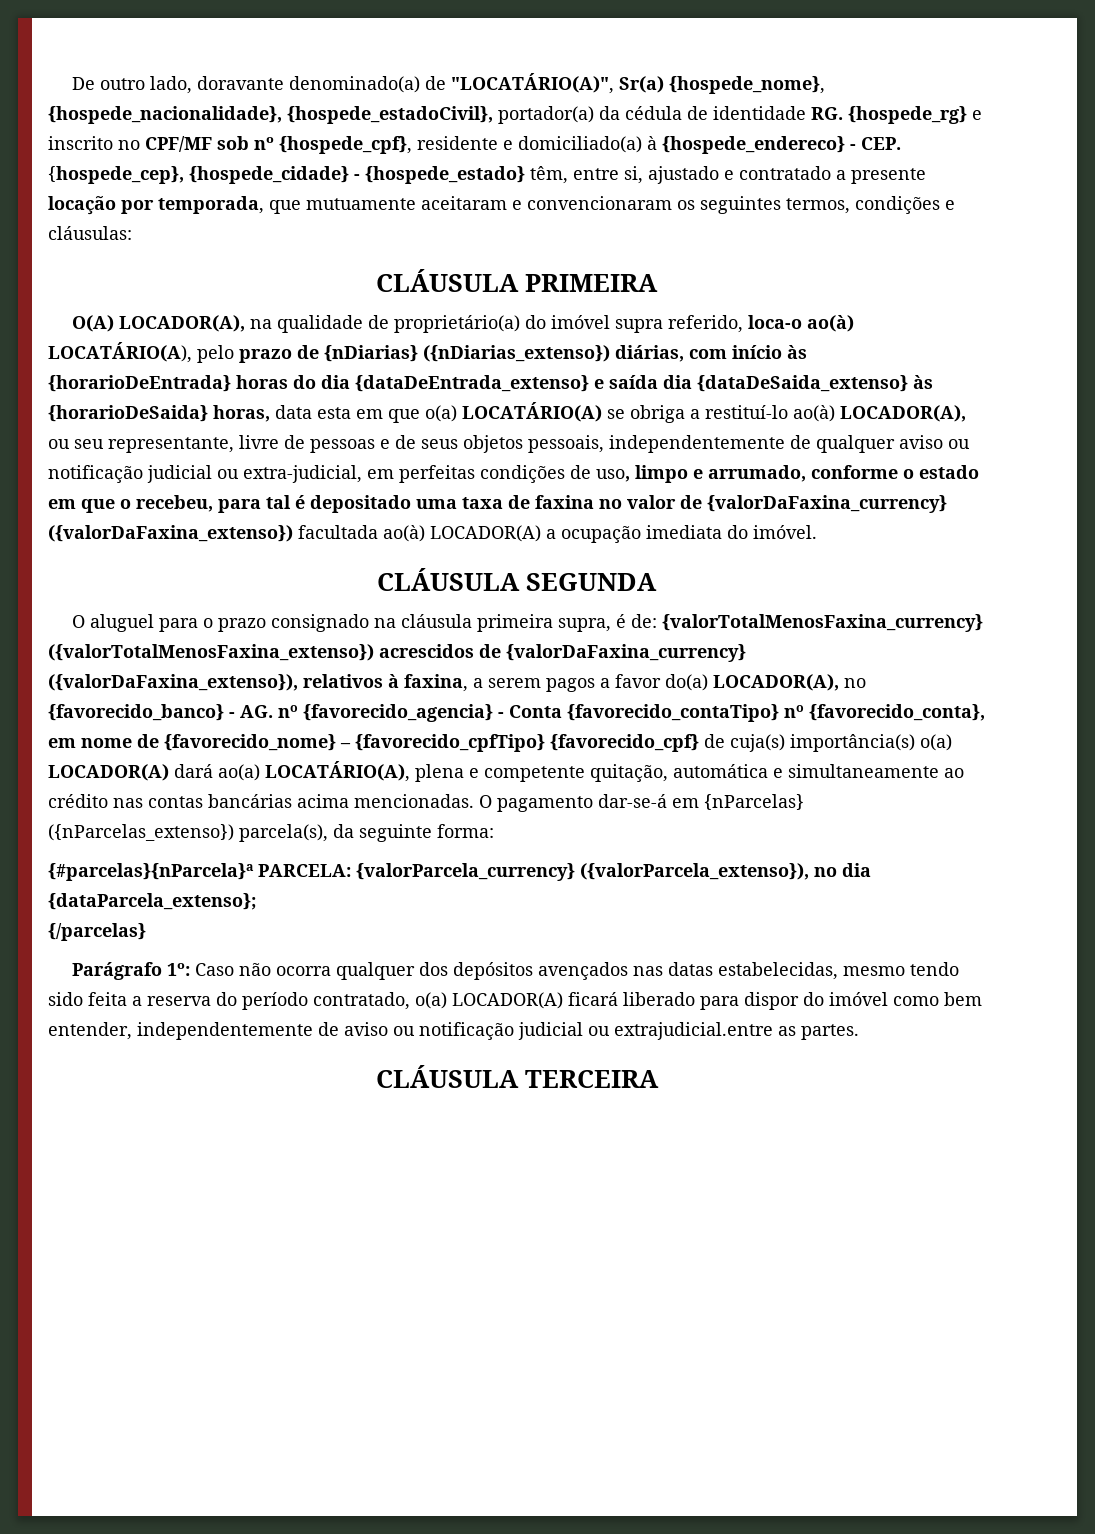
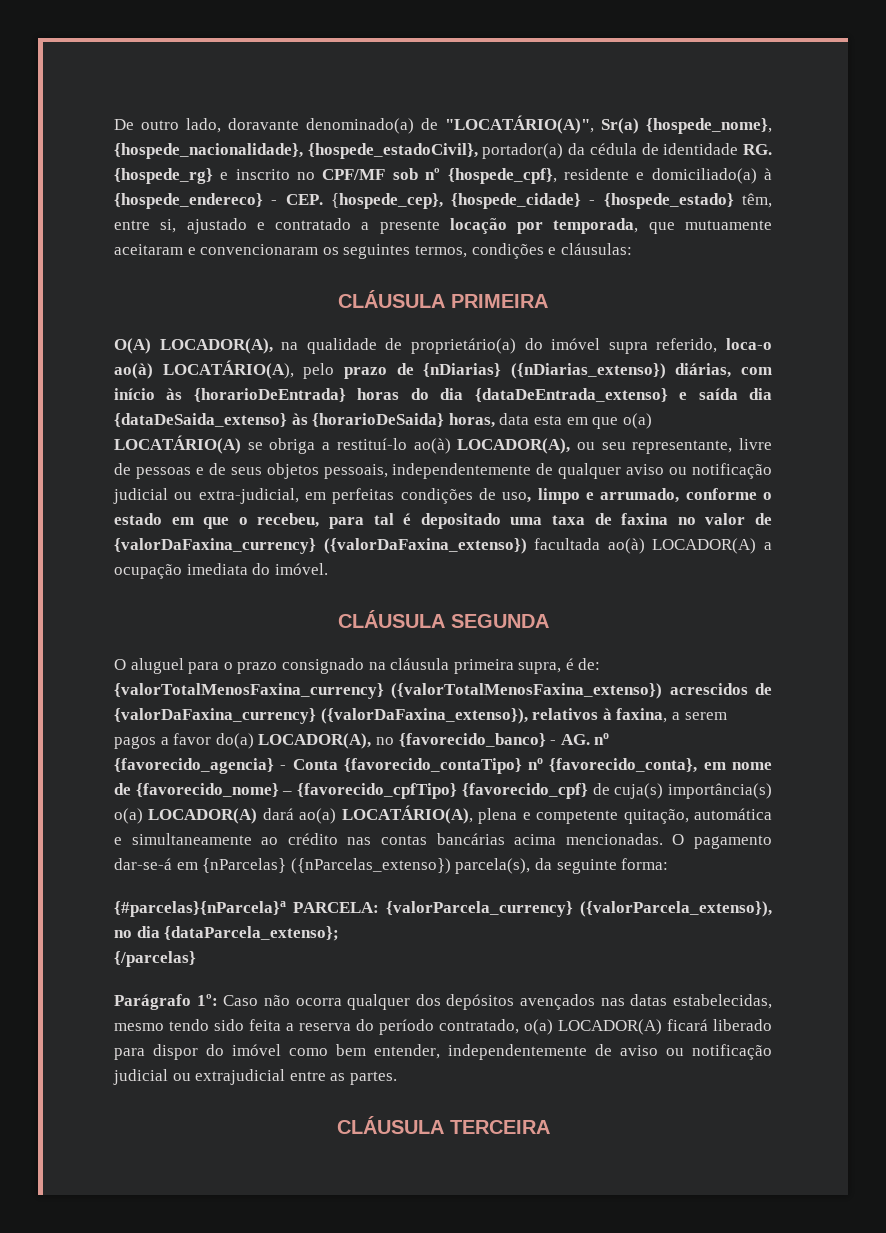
- Parágrafo 1º: Caso não ocorra qualquer dos depósitos avençados nas datas estabelecidas, mesmo tendo sido feita a reserva do período contratado, o(a) LOCADOR(A) ficará liberado para dispor do imóvel como bem entender, independentemente de aviso ou notificação judicial ou extrajudicial.entre as partes.
+ Parágrafo 1º: Caso não ocorra qualquer dos depósitos avençados nas datas estabelecidas, mesmo tendo sido feita a reserva do período contratado, o(a) LOCADOR(A) ficará liberado para dispor do imóvel como bem entender, independentemente de aviso ou notificação judicial ou extrajudicial entre as partes.

